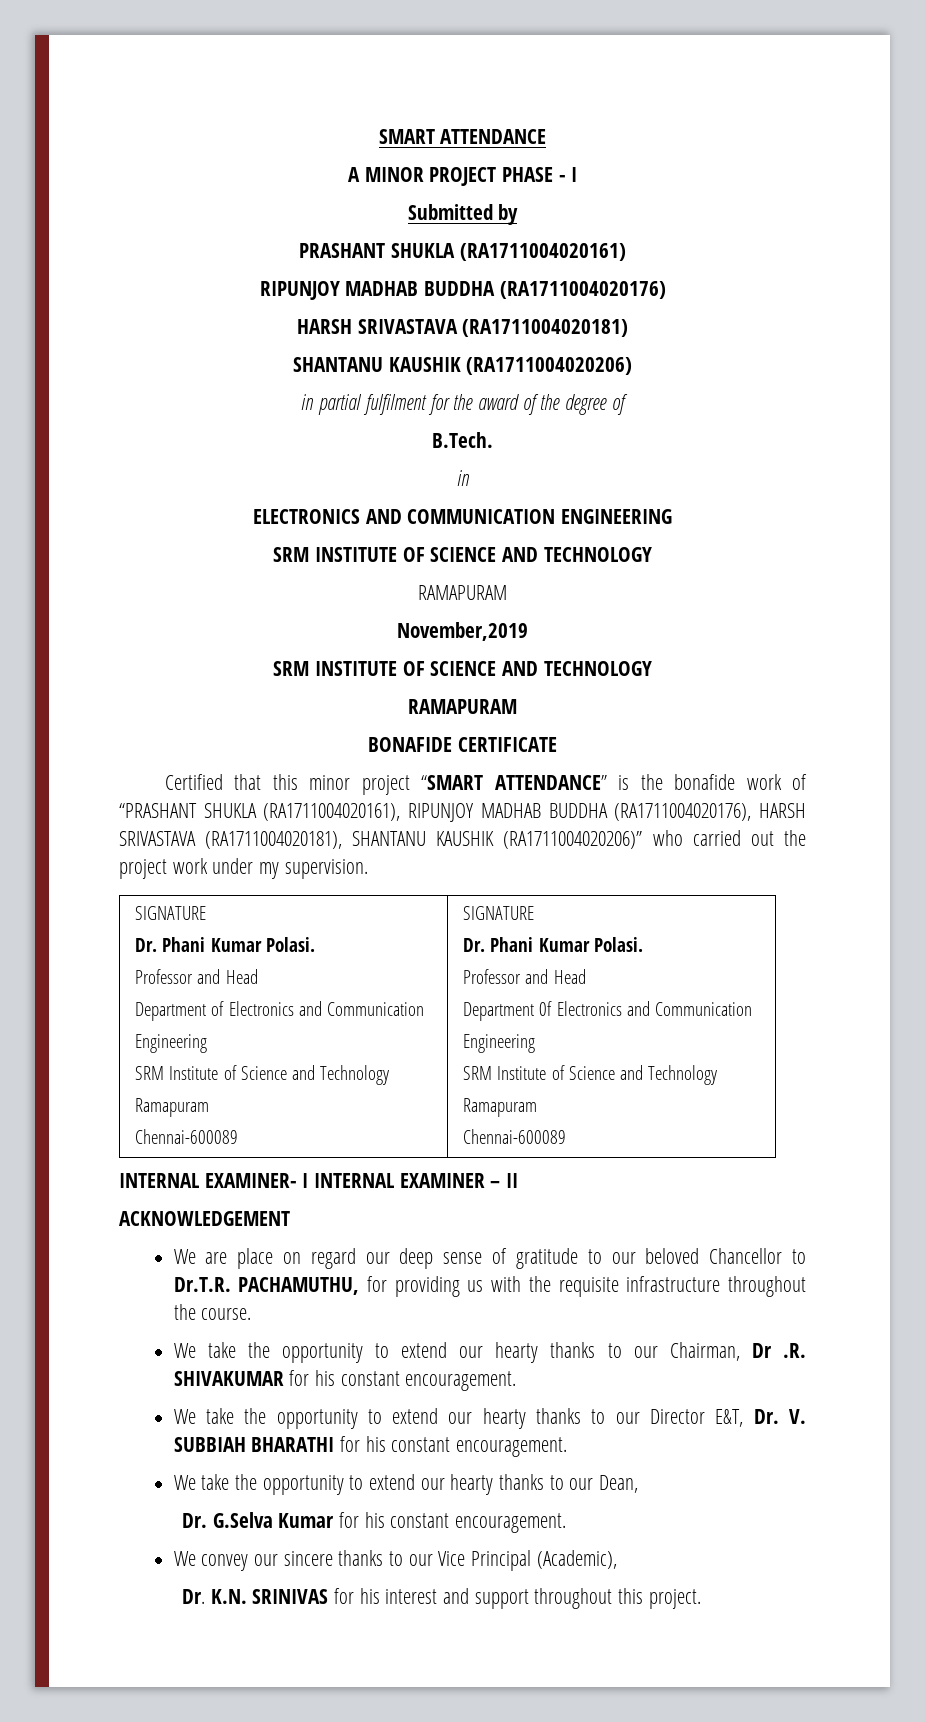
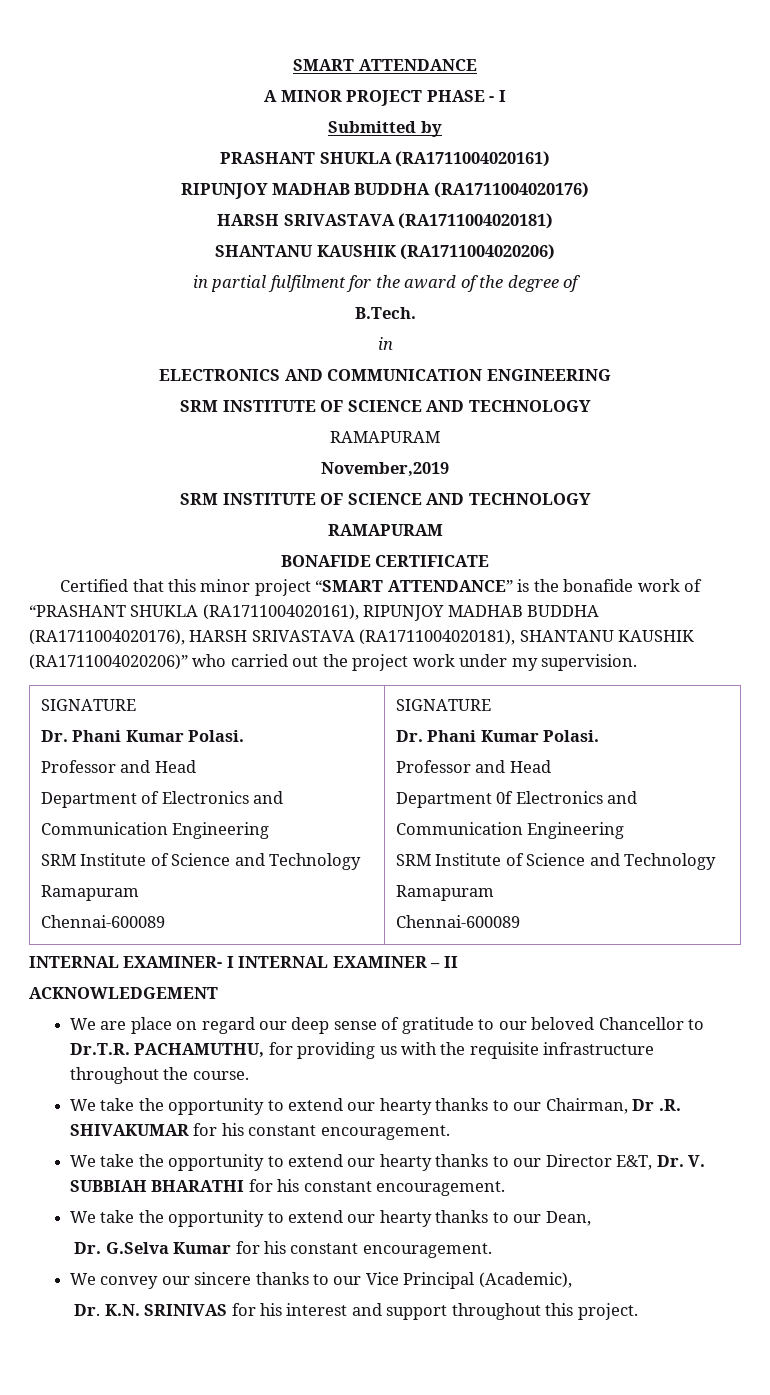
- Department of Electronics and Communication
- Engineering
+ Department of Electronics and
+ Communication Engineering
- Department 0f Electronics and Communication
- Engineering
+ Department 0f Electronics and
+ Communication Engineering

